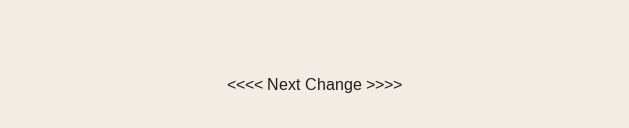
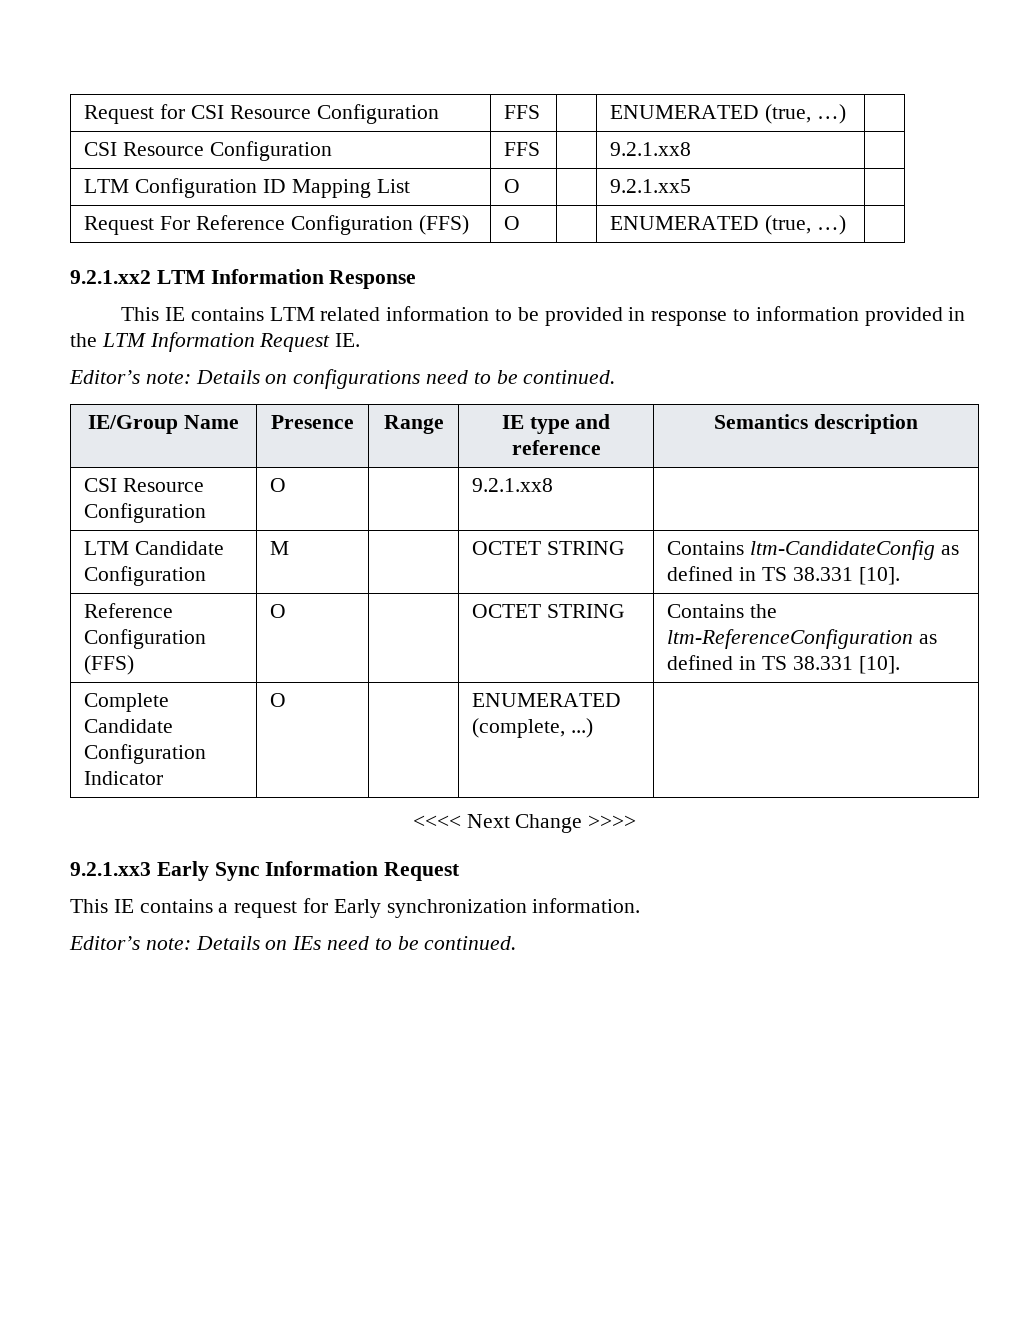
+ Request for CSI Resource Configuration | FFS | | ENUMERATED (true, …) |
+ CSI Resource Configuration | FFS | | 9.2.1.xx8 |
+ LTM Configuration ID Mapping List | O | | 9.2.1.xx5 |
+ Request For Reference Configuration (FFS) | O | | ENUMERATED (true, …) |
+ 9.2.1.xx2 LTM Information Response
+ This IE contains LTM related information to be provided in response to information provided in the LTM Information Request IE.
+ Editor’s note: Details on configurations need to be continued.
+ IE/Group Name | Presence | Range | IE type and reference | Semantics description
+ CSI Resource Configuration | O | | 9.2.1.xx8 |
+ LTM Candidate Configuration | M | | OCTET STRING | Contains ltm-CandidateConfig as defined in TS 38.331 [10].
+ Reference Configuration (FFS) | O | | OCTET STRING | Contains the ltm-ReferenceConfiguration as defined in TS 38.331 [10].
+ Complete Candidate Configuration Indicator | O | | ENUMERATED (complete, ...) |
  <<<< Next Change >>>>
+ 9.2.1.xx3 Early Sync Information Request
+ This IE contains a request for Early synchronization information.
+ Editor’s note: Details on IEs need to be continued.

